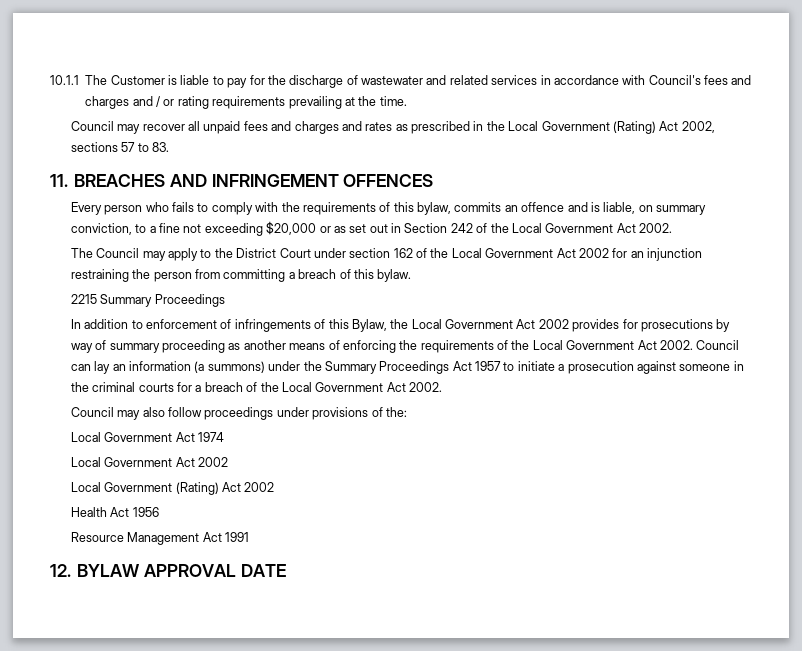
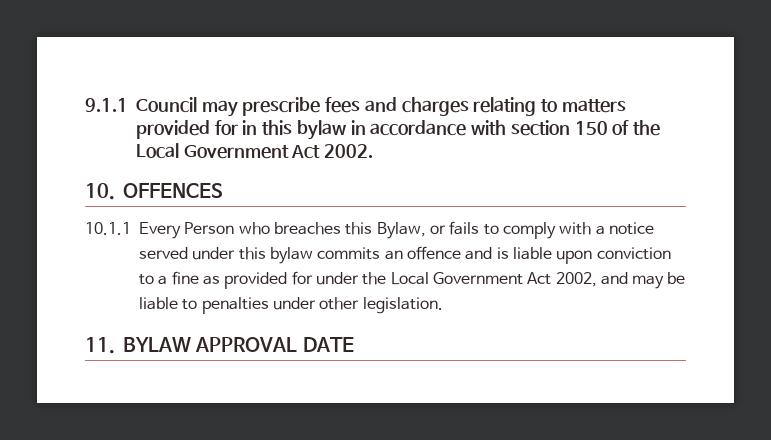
- 10.1.1 The Customer is liable to pay for the discharge of wastewater and related services in accordance with Council's fees and charges and / or rating requirements prevailing at the time.
- Council may recover all unpaid fees and charges and rates as prescribed in the Local Government (Rating) Act 2002, sections 57 to 83.
- 11. BREACHES AND INFRINGEMENT OFFENCES
- Every person who fails to comply with the requirements of this bylaw, commits an offence and is liable, on summary conviction, to a fine not exceeding $20,000 or as set out in Section 242 of the Local Government Act 2002.
- The Council may apply to the District Court under section 162 of the Local Government Act 2002 for an injunction restraining the person from committing a breach of this bylaw.
- 2215 Summary Proceedings
- In addition to enforcement of infringements of this Bylaw, the Local Government Act 2002 provides for prosecutions by way of summary proceeding as another means of enforcing the requirements of the Local Government Act 2002. Council can lay an information (a summons) under the Summary Proceedings Act 1957 to initiate a prosecution against someone in the criminal courts for a breach of the Local Government Act 2002.
- Council may also follow proceedings under provisions of the:
- Local Government Act 1974
- Local Government Act 2002
- Local Government (Rating) Act 2002
- Health Act 1956
- Resource Management Act 1991
- 12. BYLAW APPROVAL DATE
+ 9.1.1 Council may prescribe fees and charges relating to matters provided for in this bylaw in accordance with section 150 of the Local Government Act 2002.
+ 10. OFFENCES
+ 10.1.1 Every Person who breaches this Bylaw, or fails to comply with a notice served under this bylaw commits an offence and is liable upon conviction to a fine as provided for under the Local Government Act 2002, and may be liable to penalties under other legislation.
+ 11. BYLAW APPROVAL DATE

